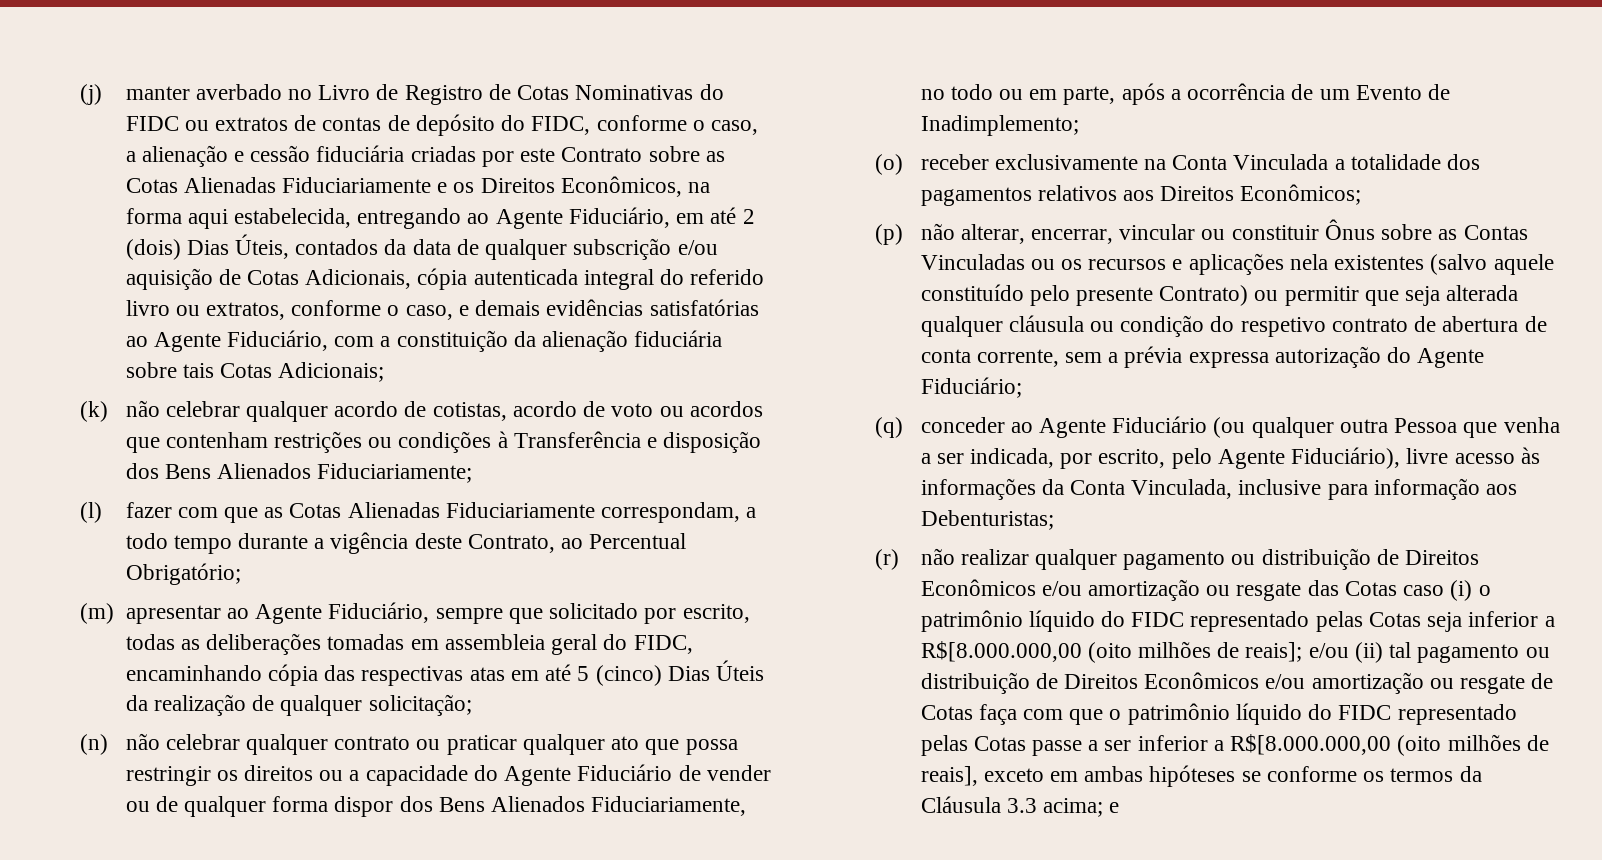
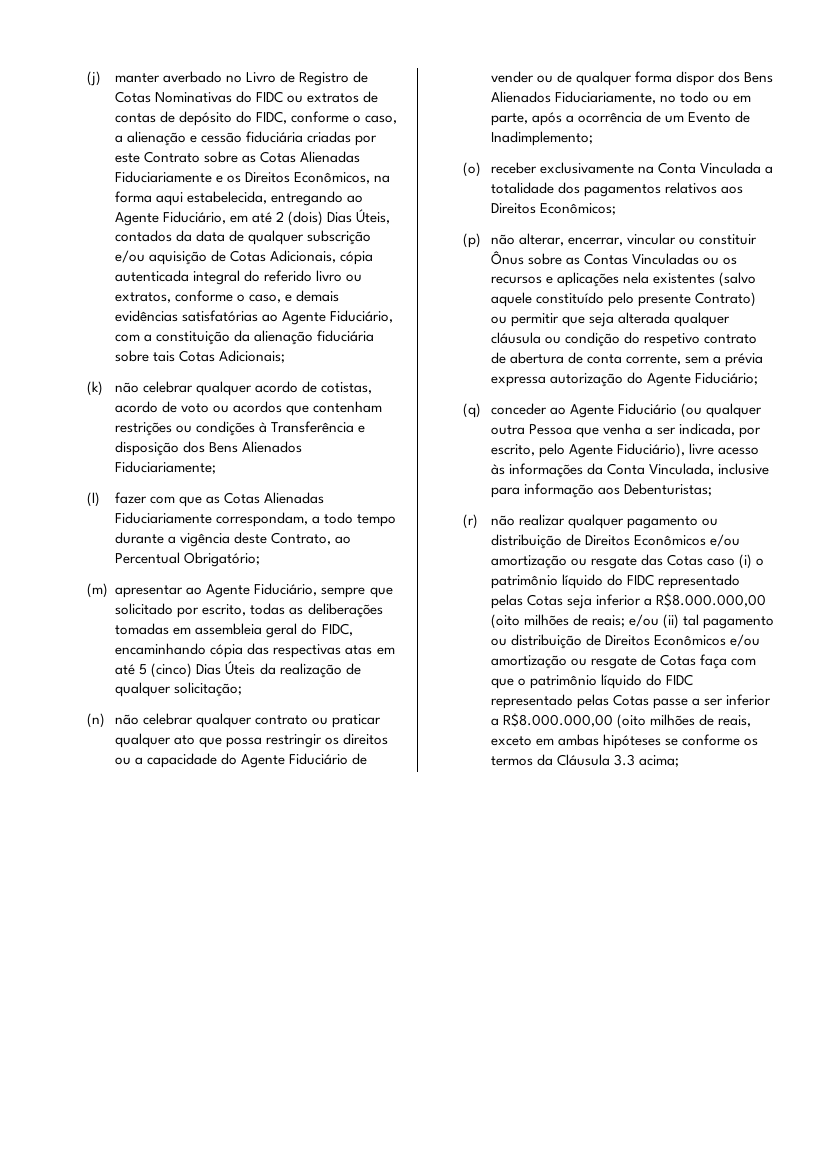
- (r) não realizar qualquer pagamento ou distribuição de Direitos Econômicos e/ou amortização ou resgate das Cotas caso (i) o patrimônio líquido do FIDC representado pelas Cotas seja inferior a R$[8.000.000,00 (oito milhões de reais];
+ (r) não realizar qualquer pagamento ou distribuição de Direitos Econômicos e/ou amortização ou resgate das Cotas caso (i) o patrimônio líquido do FIDC representado pelas Cotas seja inferior a R$8.000.000,00 (oito milhões de reais;
- e/ou (ii) tal pagamento ou distribuição de Direitos Econômicos e/ou amortização ou resgate de Cotas faça com que o patrimônio líquido do FIDC representado pelas Cotas passe a ser inferior a R$[8.000.000,00 (oito milhões de reais], exceto em ambas hipóteses se conforme os termos da Cláusula 3.3 acima; e
+ e/ou (ii) tal pagamento ou distribuição de Direitos Econômicos e/ou amortização ou resgate de Cotas faça com que o patrimônio líquido do FIDC representado pelas Cotas passe a ser inferior a R$8.000.000,00 (oito milhões de reais, exceto em ambas hipóteses se conforme os termos da Cláusula 3.3 acima;

